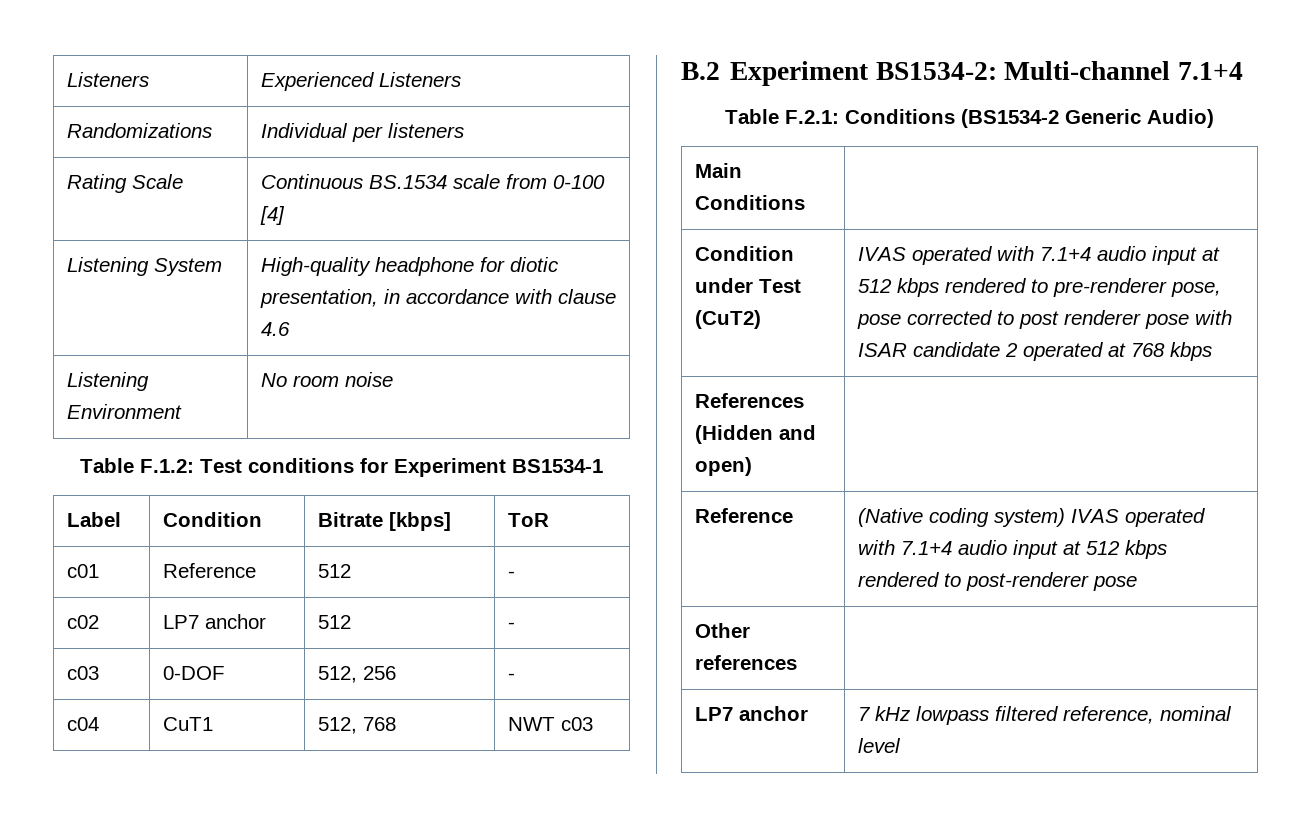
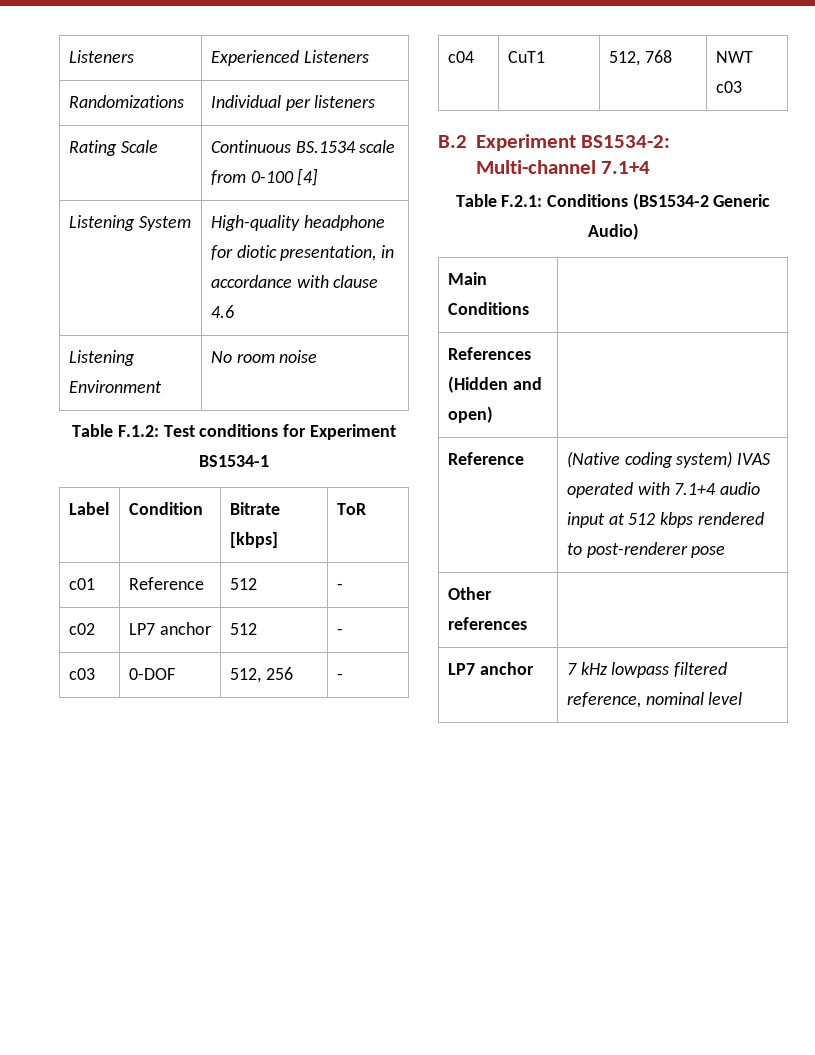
- Condition under Test (CuT2) | IVAS operated with 7.1+4 audio input at 512 kbps rendered to pre-renderer pose, pose corrected to post renderer pose with ISAR candidate 2 operated at 768 kbps

